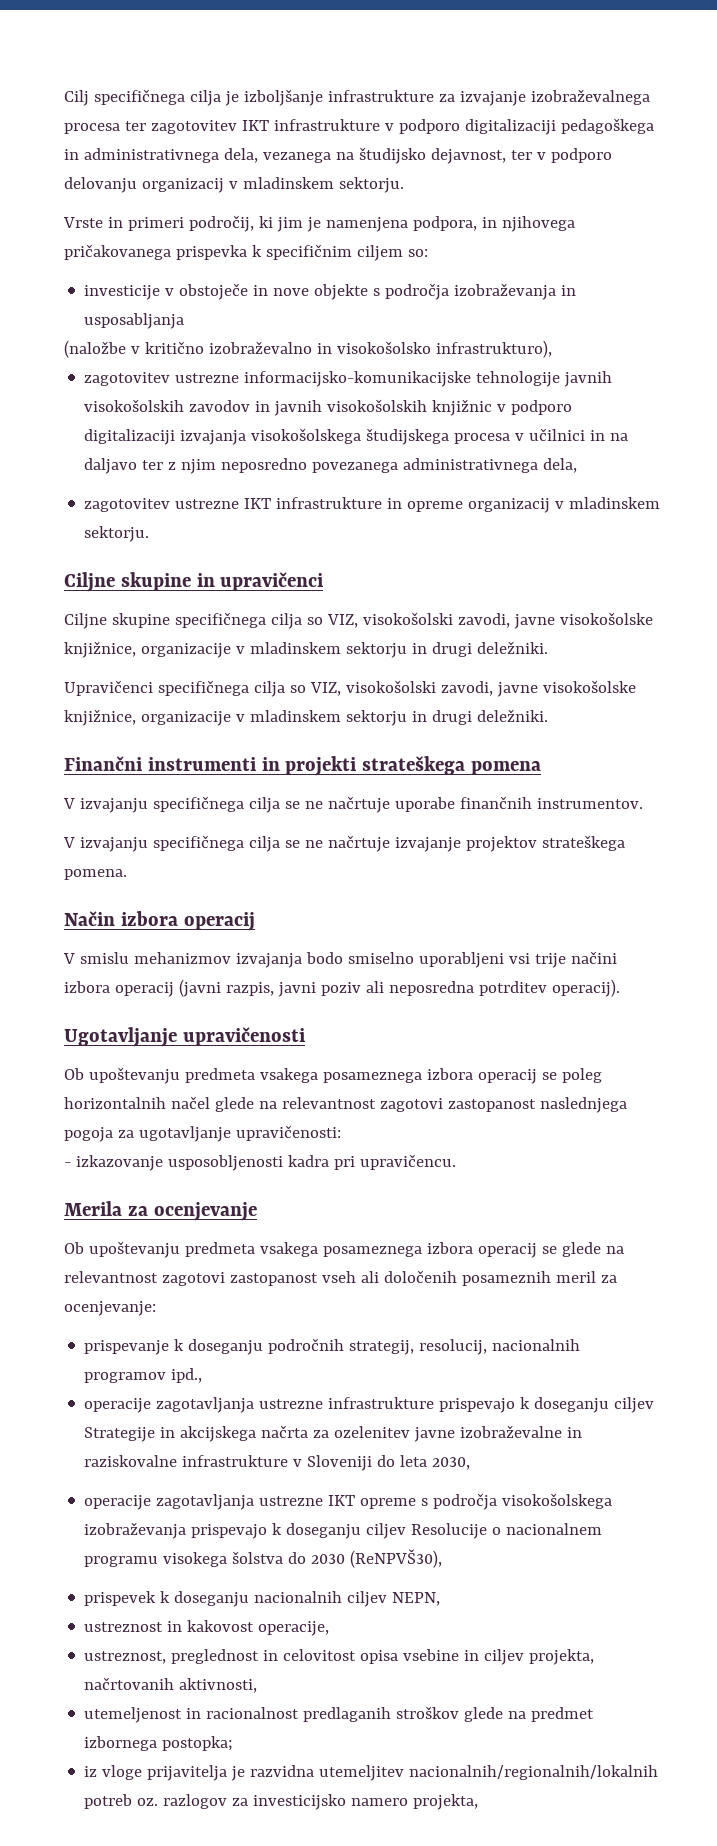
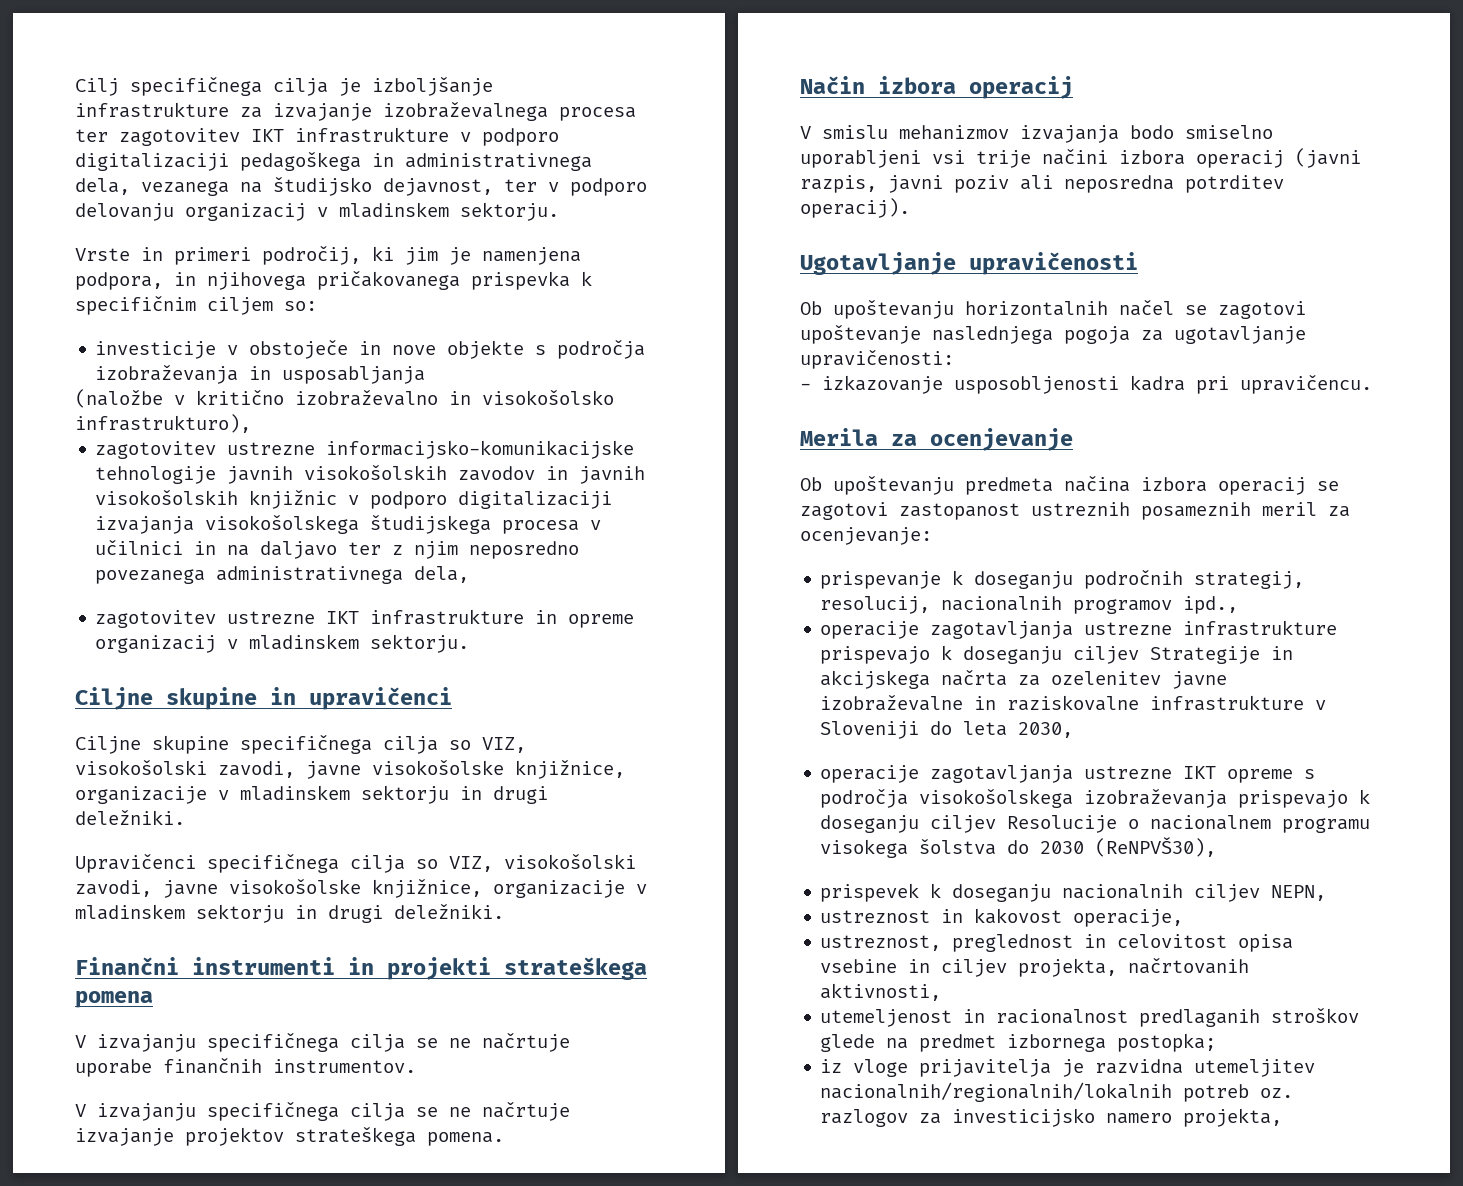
- Ob upoštevanju predmeta vsakega posameznega izbora operacij se poleg horizontalnih načel glede na relevantnost zagotovi zastopanost naslednjega pogoja za ugotavljanje upravičenosti:
+ Ob upoštevanju horizontalnih načel se zagotovi upoštevanje naslednjega pogoja za ugotavljanje upravičenosti:
- Ob upoštevanju predmeta vsakega posameznega izbora operacij se glede na relevantnost zagotovi zastopanost vseh ali določenih posameznih meril za ocenjevanje:
+ Ob upoštevanju predmeta načina izbora operacij se zagotovi zastopanost ustreznih posameznih meril za ocenjevanje:

